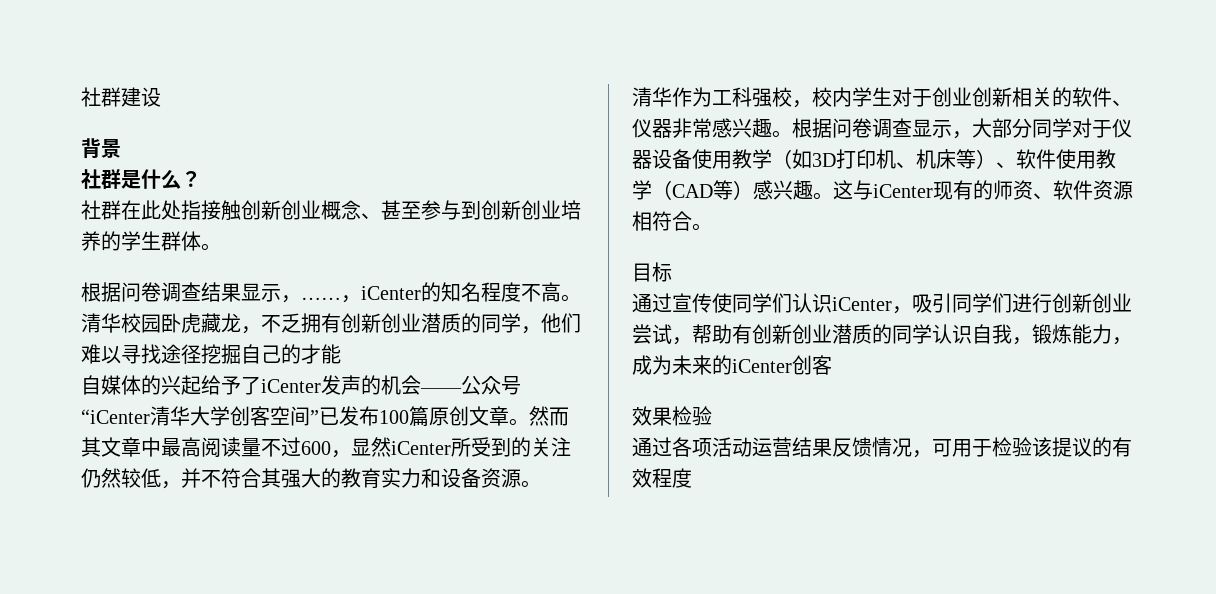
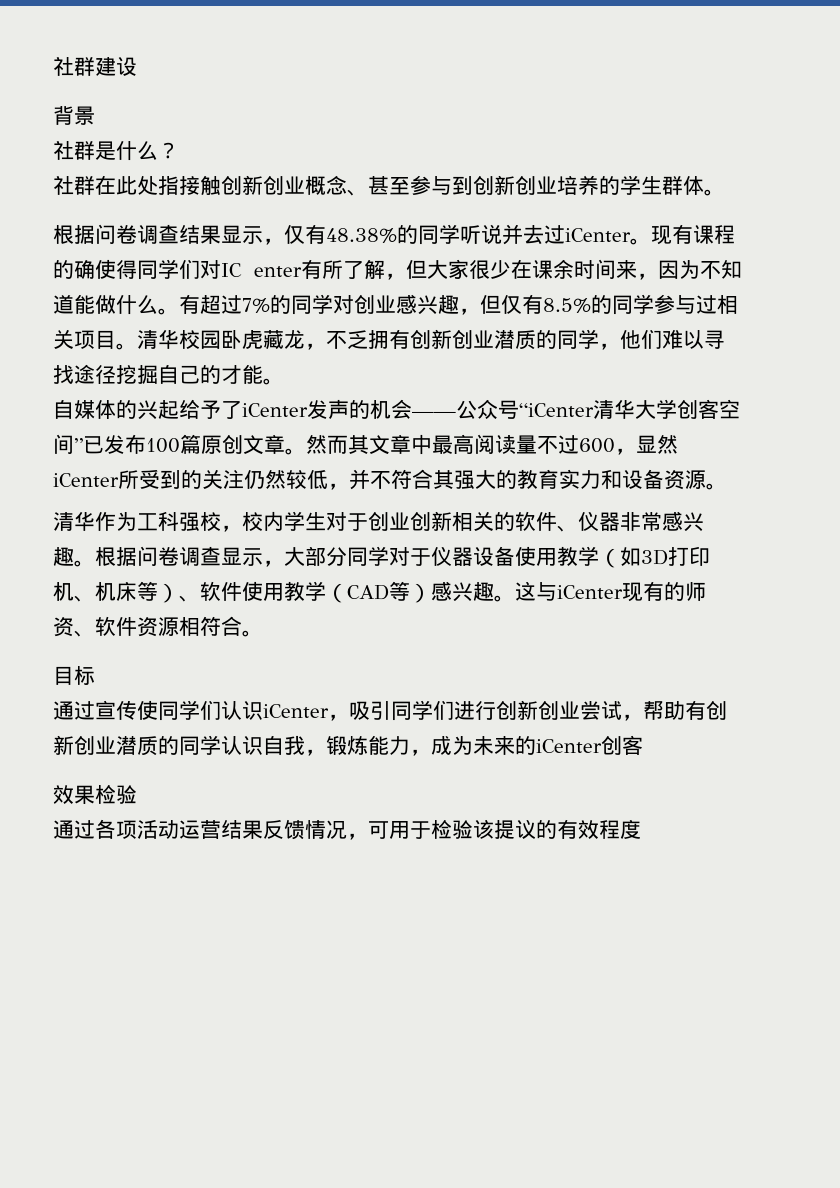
- 根据问卷调查结果显示，……，iCenter的知名程度不高。
+ 根据问卷调查结果显示，仅有48.38%的同学听说并去过iCenter。现有课程的确使得同学们对IC enter有所了解，但大家很少在课余时间来，因为不知道能做什么。有超过7%的同学对创业感兴趣，但仅有8.5%的同学参与过相关项目。
- 清华校园卧虎藏龙，不乏拥有创新创业潜质的同学，他们难以寻找途径挖掘自己的才能
+ 清华校园卧虎藏龙，不乏拥有创新创业潜质的同学，他们难以寻找途径挖掘自己的才能。

